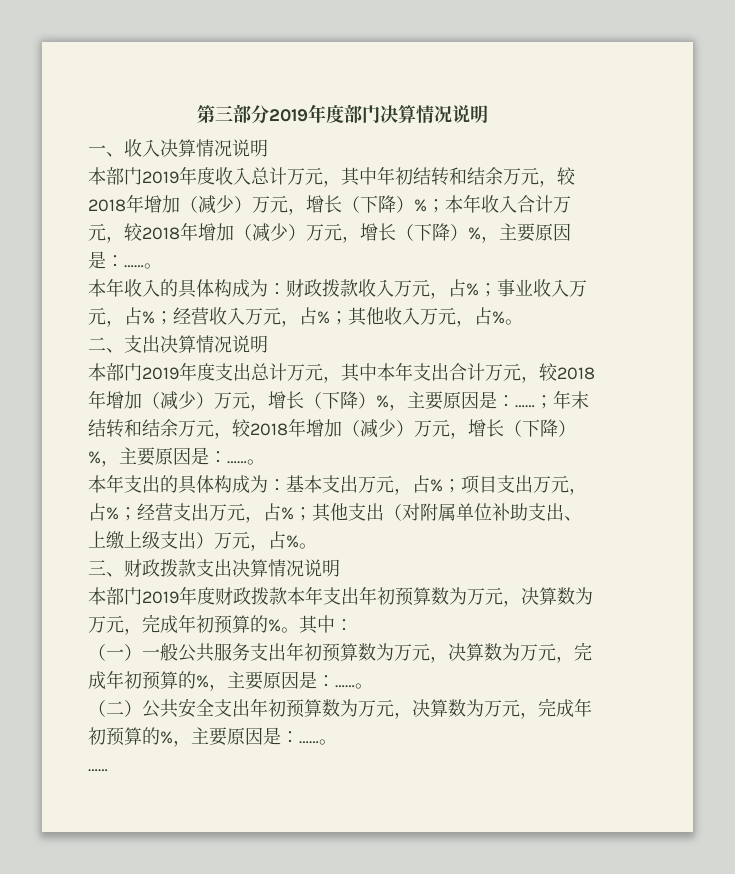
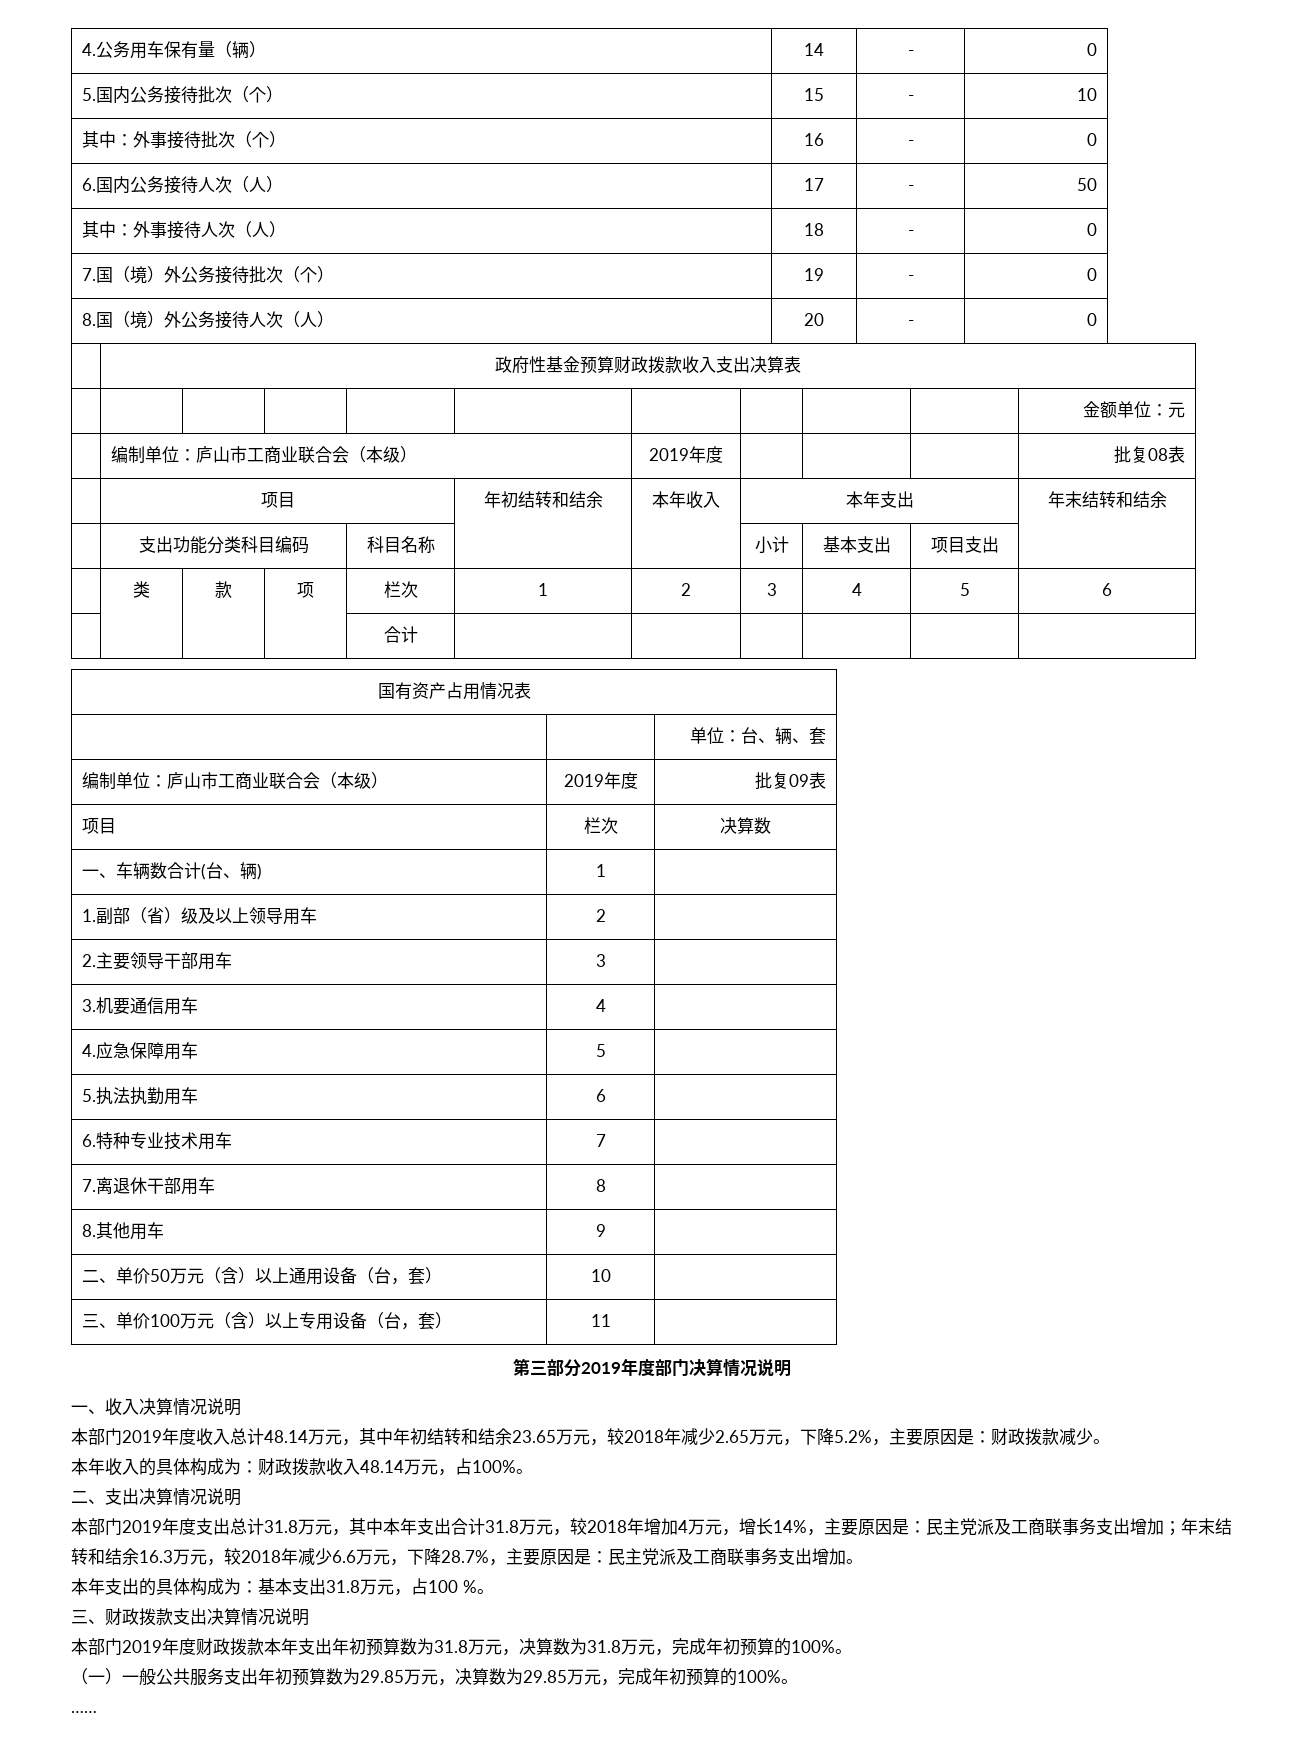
+ 4.公务用车保有量（辆） | 14 | - | 0
+ 5.国内公务接待批次（个） | 15 | - | 10
+ 其中：外事接待批次（个） | 16 | - | 0
+ 6.国内公务接待人次（人） | 17 | - | 50
+ 其中：外事接待人次（人） | 18 | - | 0
+ 7.国（境）外公务接待批次（个） | 19 | - | 0
+ 8.国（境）外公务接待人次（人） | 20 | - | 0
+ | 政府性基金预算财政拨款收入支出决算表
+ | | | | | | | | | | 金额单位：元
+ | 编制单位：庐山市工商业联合会（本级） | 2019年度 | | | | 批复08表
+ | 项目 | 年初结转和结余 | 本年收入 | 本年支出 | 年末结转和结余
+ | 支出功能分类科目编码 | 科目名称 | | | 小计 | 基本支出 | 项目支出 |
+ | 类 | 款 | 项 | 栏次 | 1 | 2 | 3 | 4 | 5 | 6
+ | | | | 合计 | | | | | |
+ 国有资产占用情况表
+ | | 单位：台、辆、套
+ 编制单位：庐山市工商业联合会（本级） | 2019年度 | 批复09表
+ 项目 | 栏次 | 决算数
+ 一、车辆数合计(台、辆) | 1 |
+ 1.副部（省）级及以上领导用车 | 2 |
+ 2.主要领导干部用车 | 3 |
+ 3.机要通信用车 | 4 |
+ 4.应急保障用车 | 5 |
+ 5.执法执勤用车 | 6 |
+ 6.特种专业技术用车 | 7 |
+ 7.离退休干部用车 | 8 |
+ 8.其他用车 | 9 |
+ 二、单价50万元（含）以上通用设备（台，套） | 10 |
+ 三、单价100万元（含）以上专用设备（台，套） | 11 |
- 本部门2019年度收入总计万元，其中年初结转和结余万元，较2018年增加（减少）万元，增长（下降）%；本年收入合计万元，较2018年增加（减少）万元，增长（下降）%，主要原因是：……。
+ 本部门2019年度收入总计48.14万元，其中年初结转和结余23.65万元，较2018年减少2.65万元，下降5.2%，主要原因是：财政拨款减少。
- 本年收入的具体构成为：财政拨款收入万元，占%；事业收入万元，占%；经营收入万元，占%；其他收入万元，占%。
+ 本年收入的具体构成为：财政拨款收入48.14万元，占100%。
- 本部门2019年度支出总计万元，其中本年支出合计万元，较2018年增加（减少）万元，增长（下降）%，主要原因是：……；年末结转和结余万元，较2018年增加（减少）万元，增长（下降）%，主要原因是：……。
+ 本部门2019年度支出总计31.8万元，其中本年支出合计31.8万元，较2018年增加4万元，增长14%，主要原因是：民主党派及工商联事务支出增加；年末结转和结余16.3万元，较2018年减少6.6万元，下降28.7%，主要原因是：民主党派及工商联事务支出增加。
- 本年支出的具体构成为：基本支出万元，占%；项目支出万元，占%；经营支出万元，占%；其他支出（对附属单位补助支出、上缴上级支出）万元，占%。
+ 本年支出的具体构成为：基本支出31.8万元，占100 %。
- 本部门2019年度财政拨款本年支出年初预算数为万元，决算数为万元，完成年初预算的%。其中：
+ 本部门2019年度财政拨款本年支出年初预算数为31.8万元，决算数为31.8万元，完成年初预算的100%。
- （一）一般公共服务支出年初预算数为万元，决算数为万元，完成年初预算的%，主要原因是：……。
- （二）公共安全支出年初预算数为万元，决算数为万元，完成年初预算的%，主要原因是：……。
+ （一）一般公共服务支出年初预算数为29.85万元，决算数为29.85万元，完成年初预算的100%。

